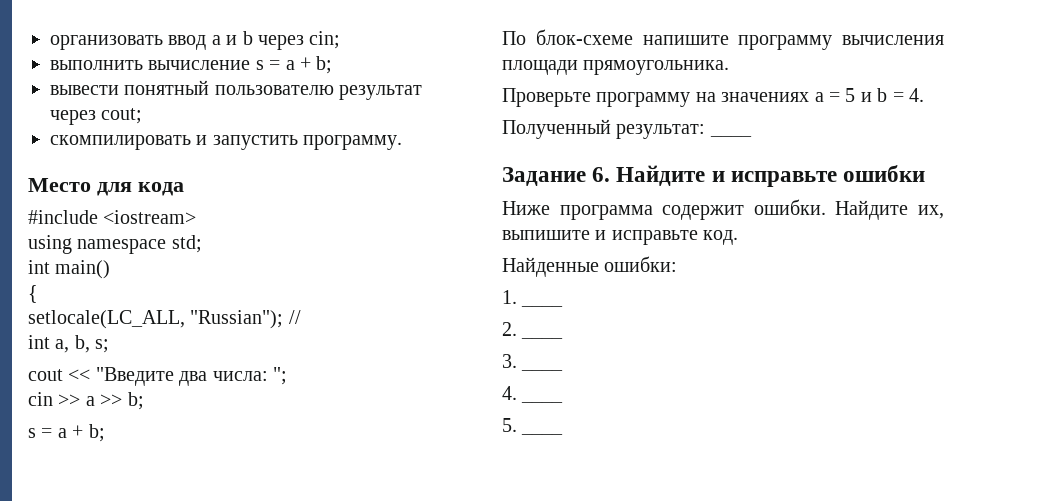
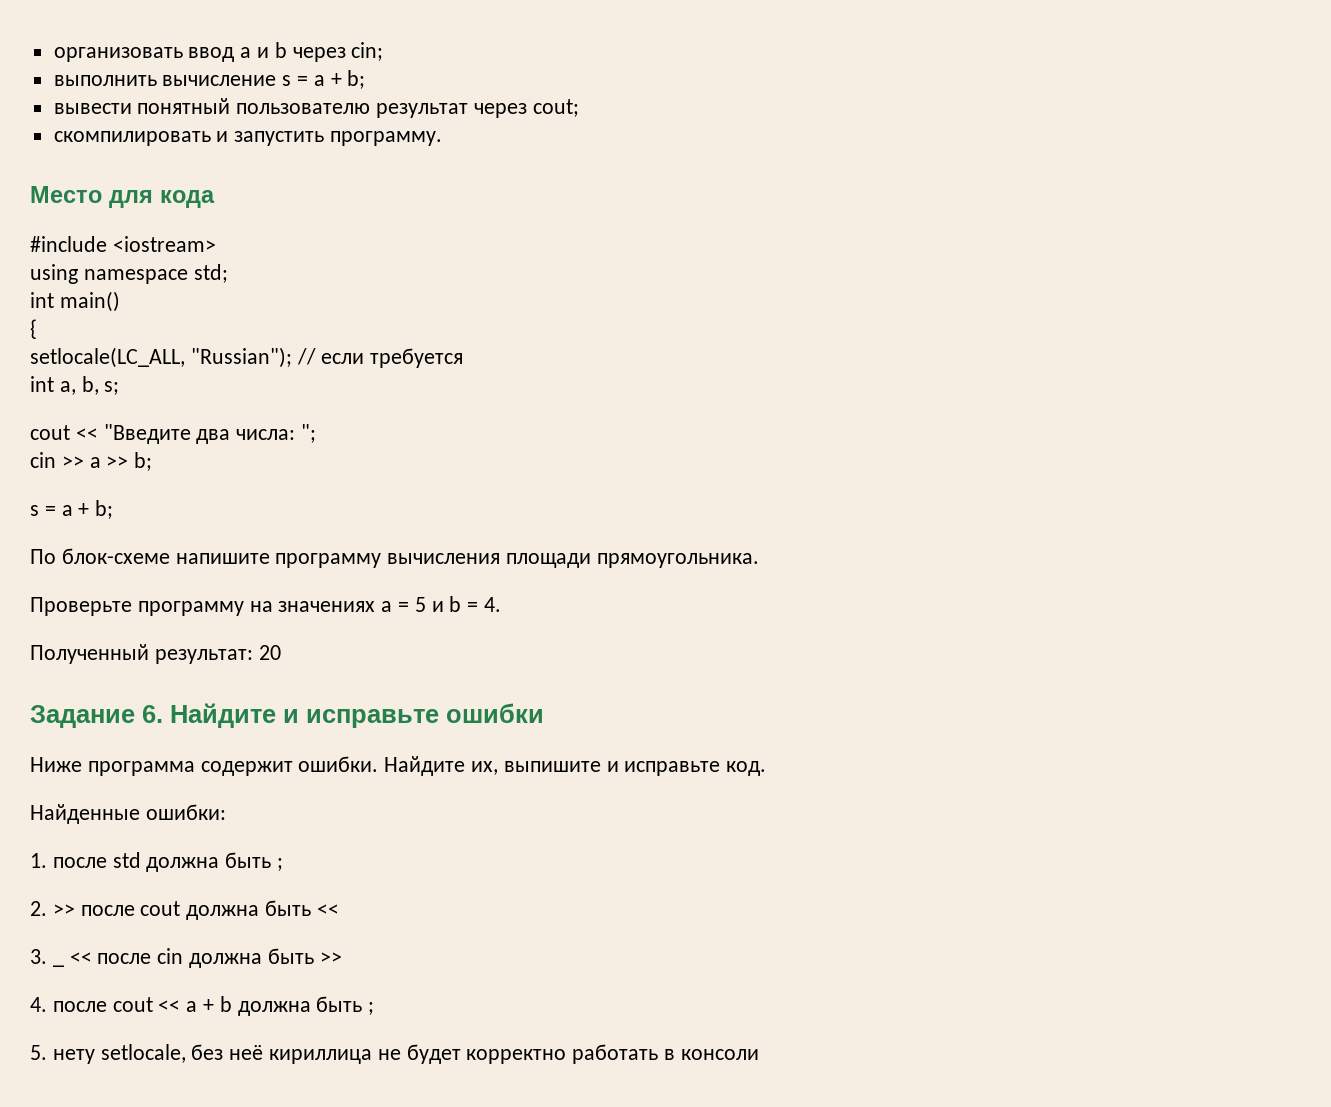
- setlocale(LC_ALL, "Russian"); //
+ setlocale(LC_ALL, "Russian"); // если требуется
- Полученный результат: ____
+ Полученный результат: 20
- 1. ____
- 2. ____
- 3. ____
- 4. ____
- 5. ____
+ 1. после std должна быть ;
+ 2. >> после cout должна быть <<
+ 3. _ << после cin должна быть >>
+ 4. после cout << a + b должна быть ;
+ 5. нету setlocale, без неё кириллица не будет корректно работать в консоли

